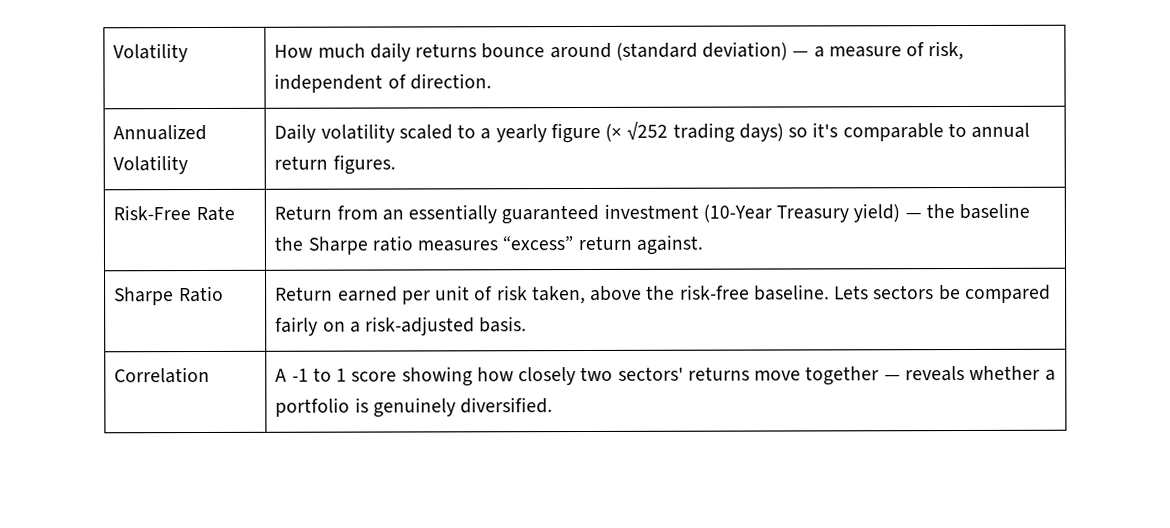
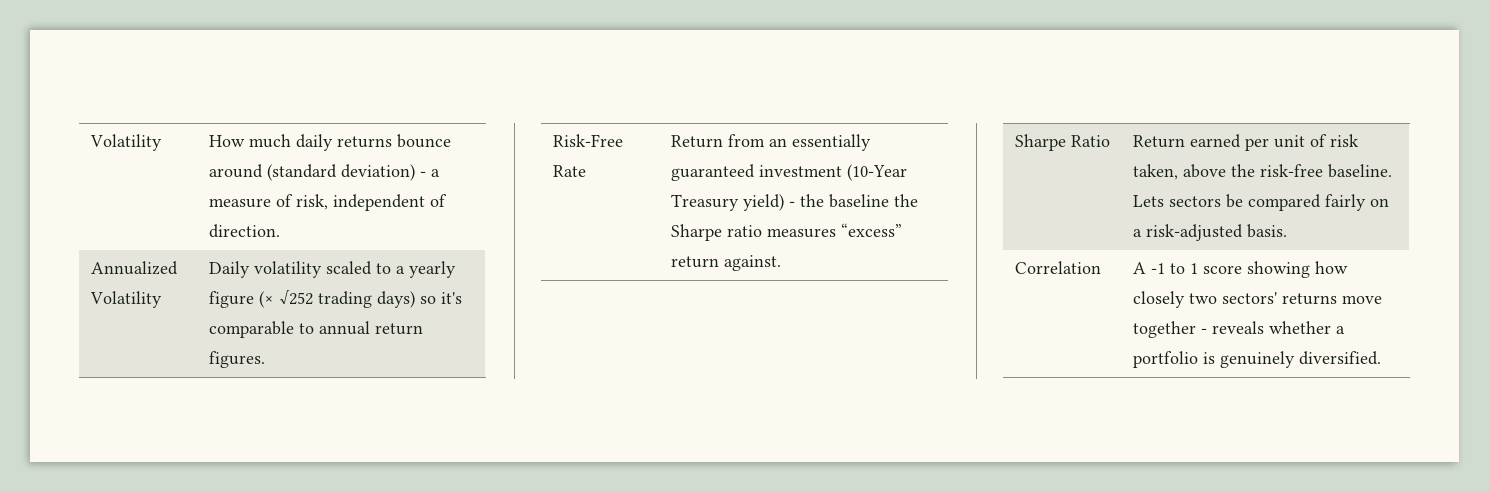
- Volatility | How much daily returns bounce around (standard deviation) — a measure of risk, independent of direction.
+ Volatility | How much daily returns bounce around (standard deviation) - a measure of risk, independent of direction.
- Risk-Free Rate | Return from an essentially guaranteed investment (10-Year Treasury yield) — the baseline the Sharpe ratio measures “excess” return against.
+ Risk-Free Rate | Return from an essentially guaranteed investment (10-Year Treasury yield) - the baseline the Sharpe ratio measures “excess” return against.
- Correlation | A -1 to 1 score showing how closely two sectors' returns move together — reveals whether a portfolio is genuinely diversified.
+ Correlation | A -1 to 1 score showing how closely two sectors' returns move together - reveals whether a portfolio is genuinely diversified.

